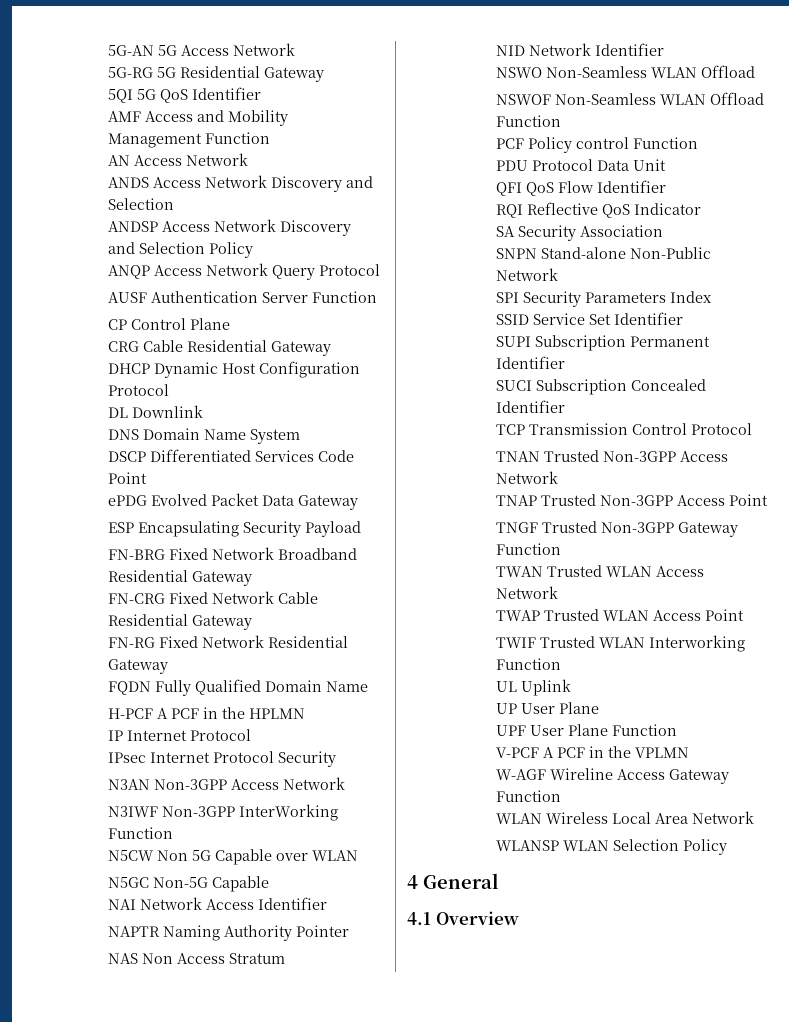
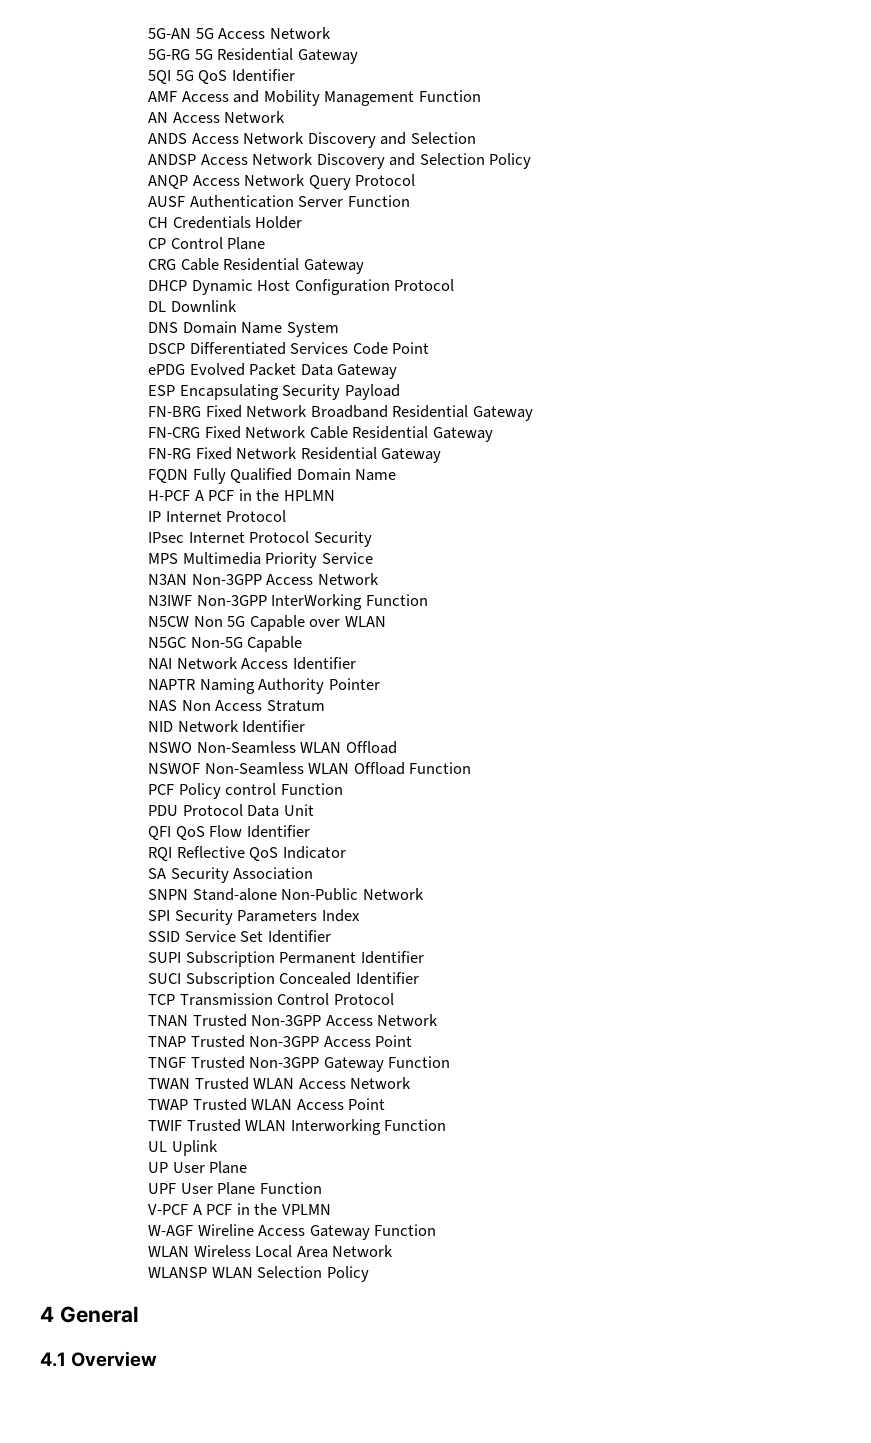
+ CH Credentials Holder
+ MPS Multimedia Priority Service

